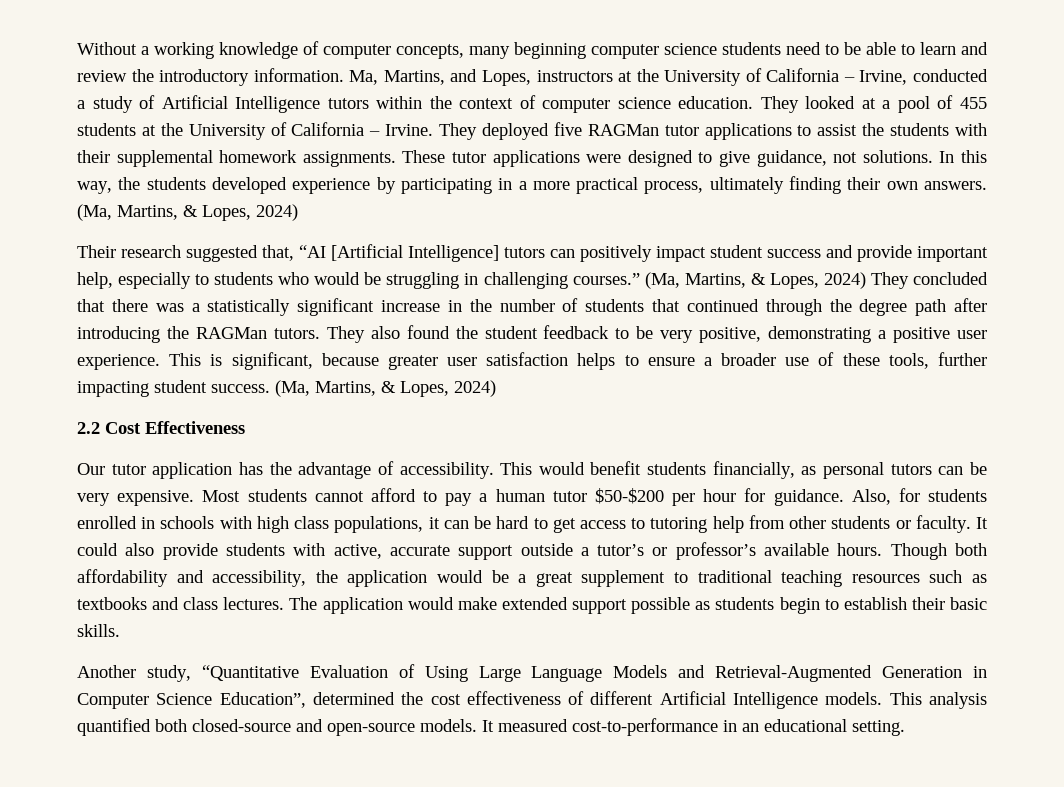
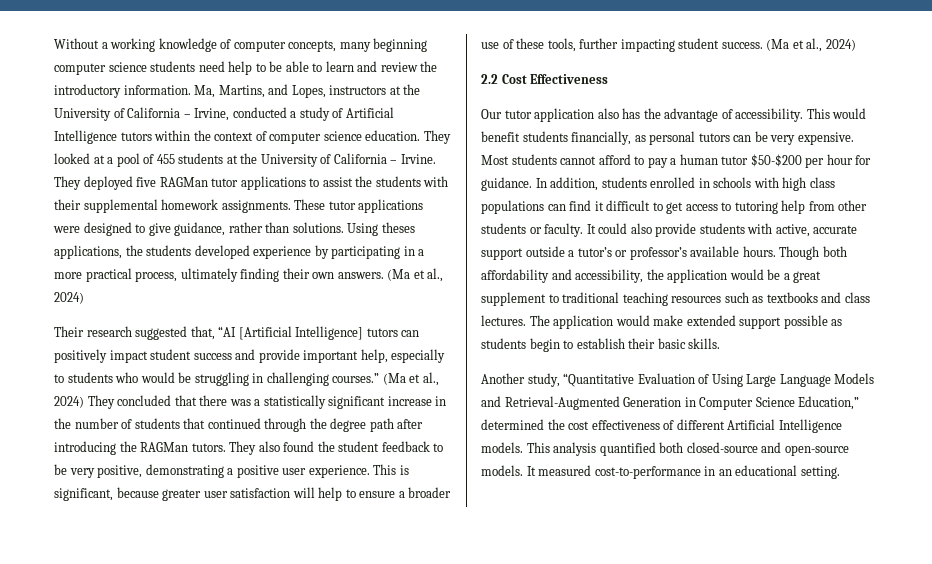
- Without a working knowledge of computer concepts, many beginning computer science students need to be able to learn and review the introductory information.
+ Without a working knowledge of computer concepts, many beginning computer science students need help to be able to learn and review the introductory information.
- These tutor applications were designed to give guidance, not solutions. In this way, the students developed experience by participating in a more practical process, ultimately finding their own answers. (Ma, Martins, & Lopes, 2024)
+ These tutor applications were designed to give guidance, rather than solutions. Using theses applications, the students developed experience by participating in a more practical process, ultimately finding their own answers. (Ma et al., 2024)
- (Ma, Martins, & Lopes, 2024) They concluded that there was a statistically significant increase in the number of students that continued through the degree path after introducing the RAGMan tutors.
+ (Ma et al., 2024) They concluded that there was a statistically significant increase in the number of students that continued through the degree path after introducing the RAGMan tutors.
- This is significant, because greater user satisfaction helps to ensure a broader use of these tools, further impacting student success. (Ma, Martins, & Lopes, 2024)
+ This is significant, because greater user satisfaction will help to ensure a broader use of these tools, further impacting student success. (Ma et al., 2024)
- Our tutor application has the advantage of accessibility.
+ Our tutor application also has the advantage of accessibility.
- Also, for students enrolled in schools with high class populations, it can be hard to get access to tutoring help from other students or faculty.
+ In addition, students enrolled in schools with high class populations can find it difficult to get access to tutoring help from other students or faculty.
- Another study, “Quantitative Evaluation of Using Large Language Models and Retrieval-Augmented Generation in Computer Science Education”, determined the cost effectiveness of different Artificial Intelligence models.
+ Another study, “Quantitative Evaluation of Using Large Language Models and Retrieval-Augmented Generation in Computer Science Education,” determined the cost effectiveness of different Artificial Intelligence models.

